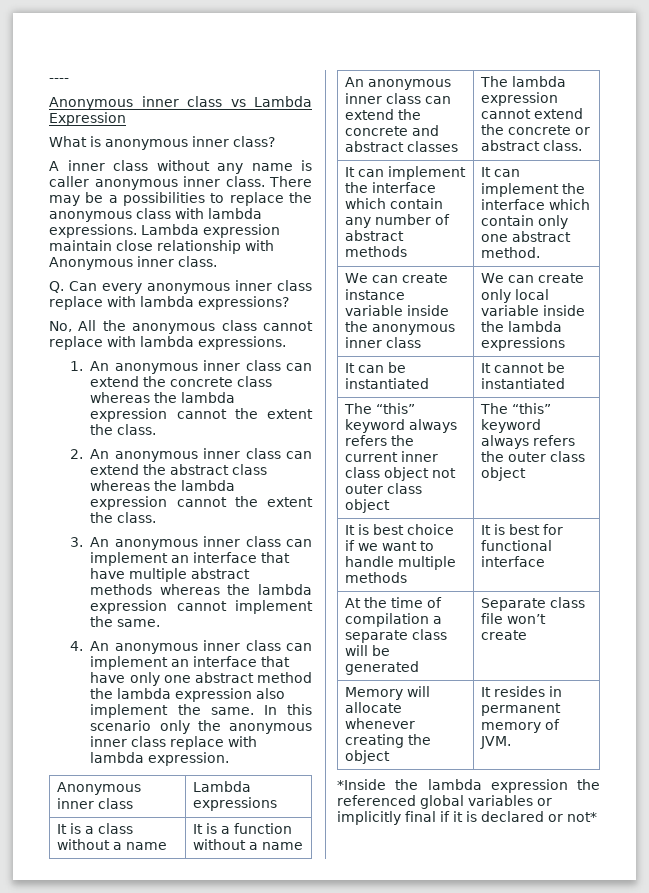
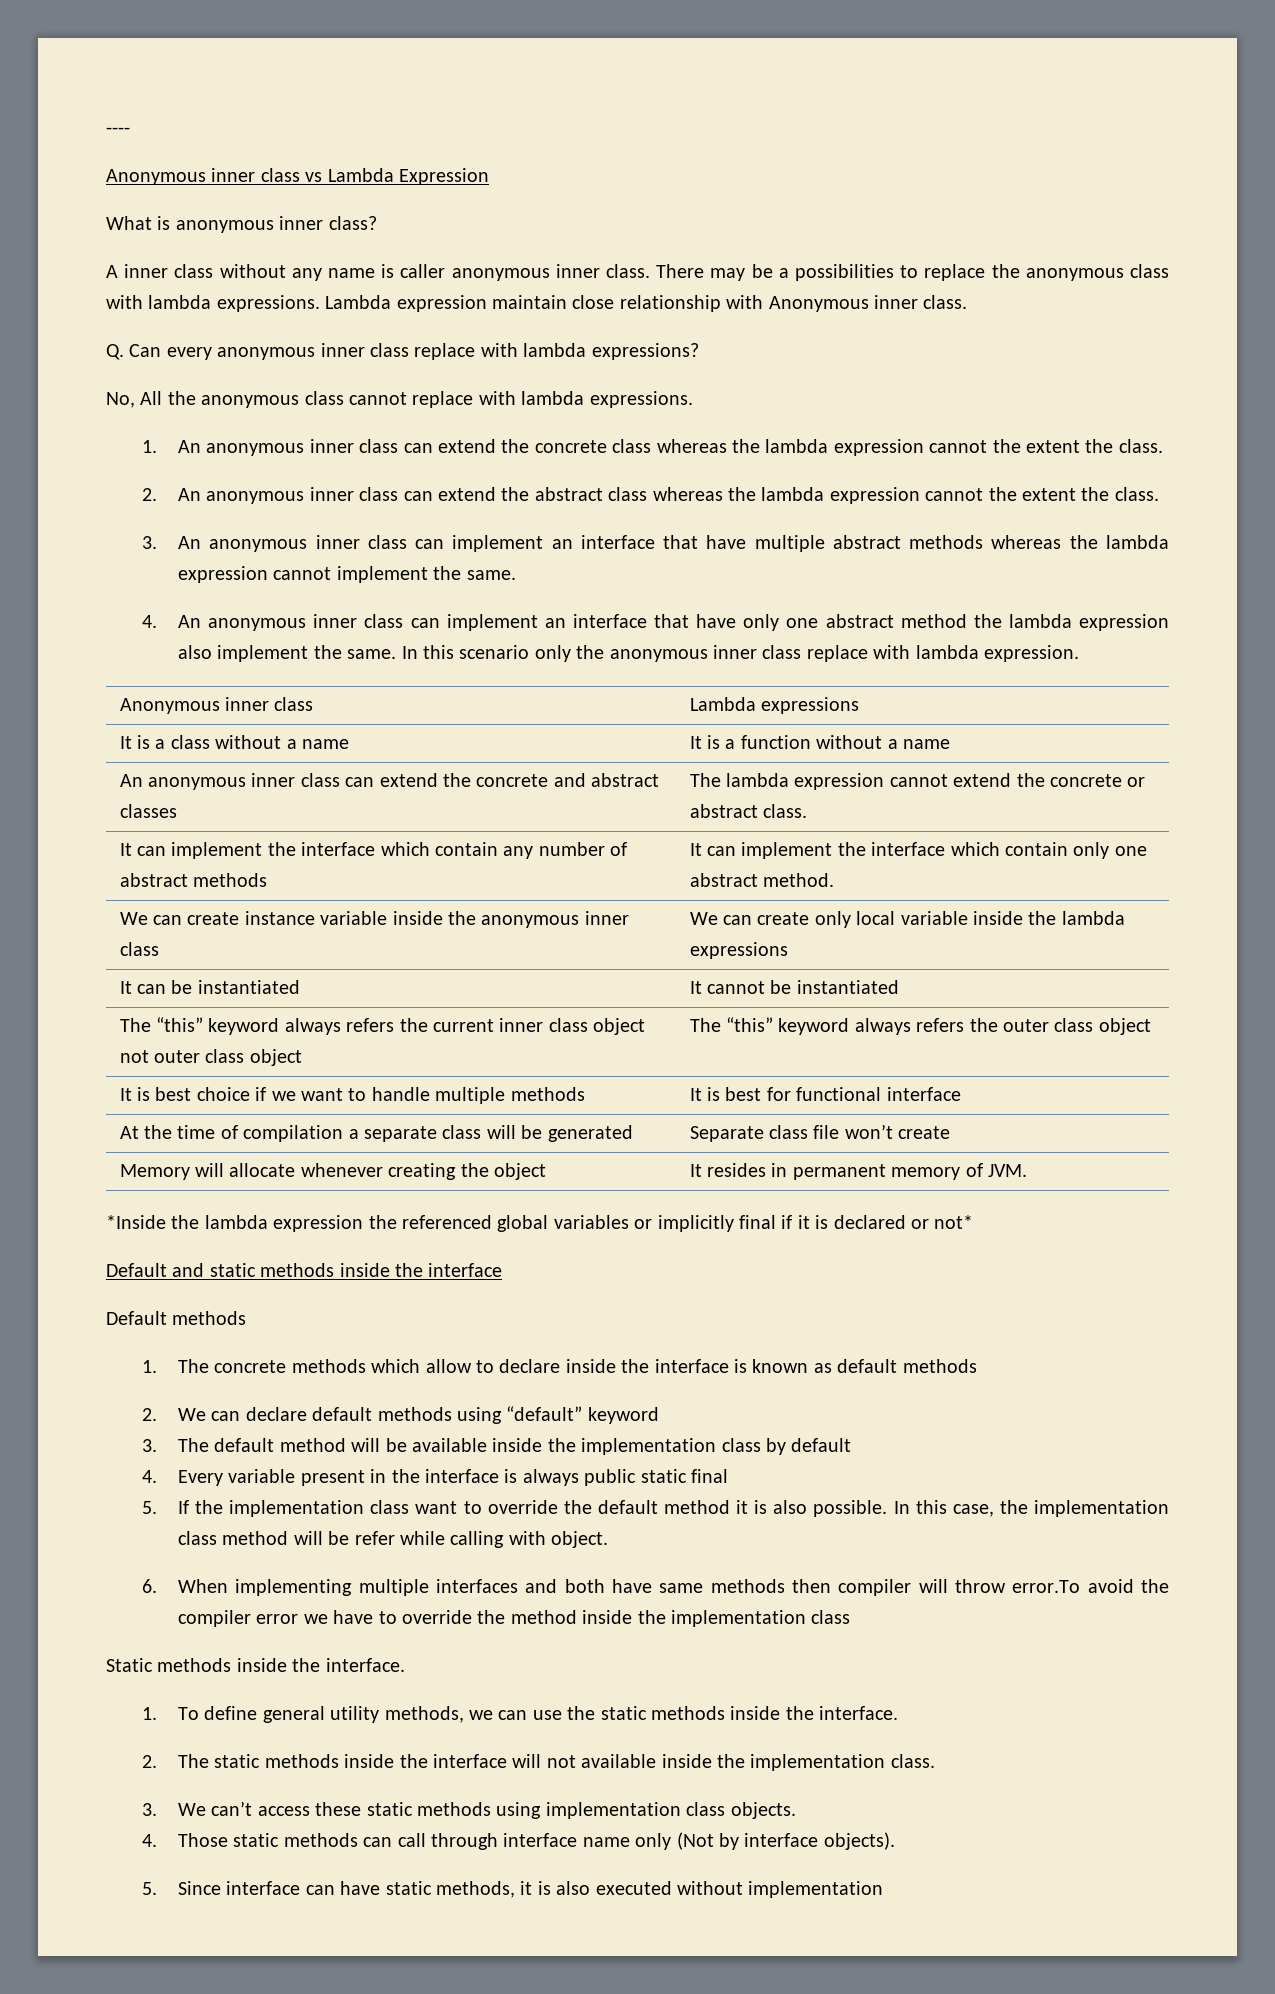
+ Default and static methods inside the interface
+ Default methods
+ 1. The concrete methods which allow to declare inside the interface is known as default methods
+ 2. We can declare default methods using “default” keyword
+ 3. The default method will be available inside the implementation class by default
+ 4. Every variable present in the interface is always public static final
+ 5. If the implementation class want to override the default method it is also possible. In this case, the implementation class method will be refer while calling with object.
+ 6. When implementing multiple interfaces and both have same methods then compiler will throw error.To avoid the compiler error we have to override the method inside the implementation class
+ Static methods inside the interface.
+ 1. To define general utility methods, we can use the static methods inside the interface.
+ 2. The static methods inside the interface will not available inside the implementation class.
+ 3. We can’t access these static methods using implementation class objects.
+ 4. Those static methods can call through interface name only (Not by interface objects).
+ 5. Since interface can have static methods, it is also executed without implementation

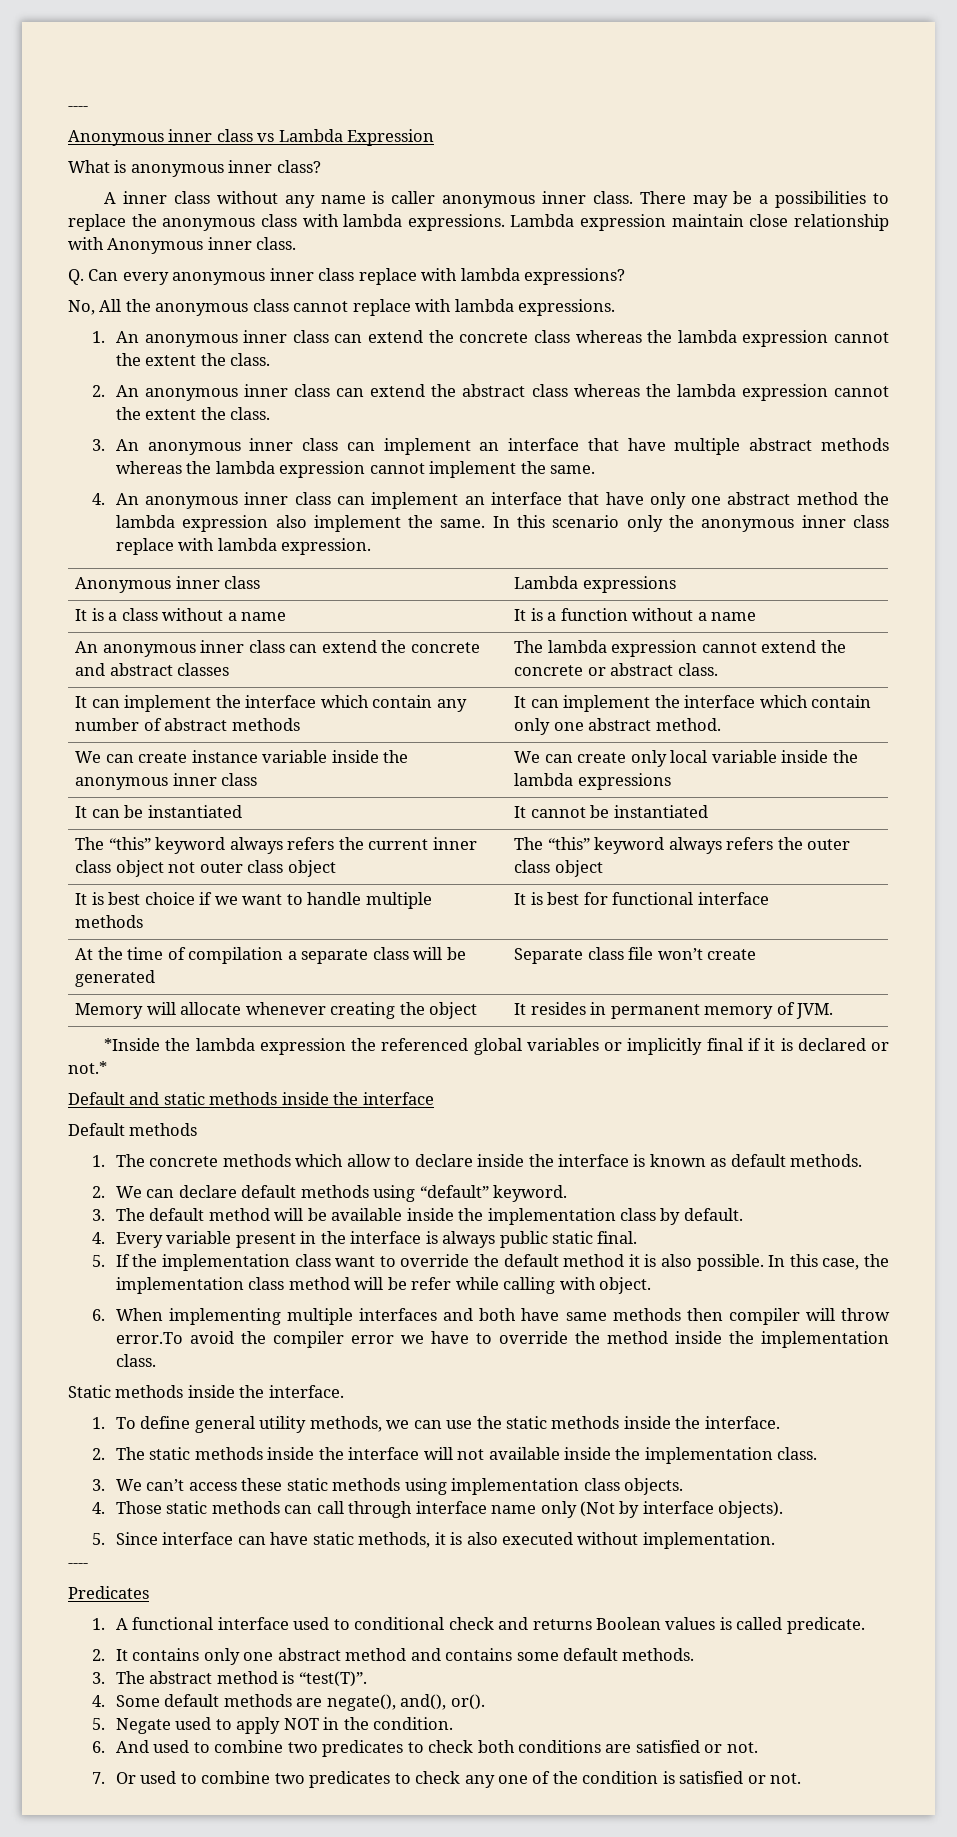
- *Inside the lambda expression the referenced global variables or implicitly final if it is declared or not*
+ *Inside the lambda expression the referenced global variables or implicitly final if it is declared or not.*
- 1. The concrete methods which allow to declare inside the interface is known as default methods
+ 1. The concrete methods which allow to declare inside the interface is known as default methods.
- 2. We can declare default methods using “default” keyword
+ 2. We can declare default methods using “default” keyword.
- 3. The default method will be available inside the implementation class by default
+ 3. The default method will be available inside the implementation class by default.
- 4. Every variable present in the interface is always public static final
+ 4. Every variable present in the interface is always public static final.
- 6. When implementing multiple interfaces and both have same methods then compiler will throw error.To avoid the compiler error we have to override the method inside the implementation class
+ 6. When implementing multiple interfaces and both have same methods then compiler will throw error.To avoid the compiler error we have to override the method inside the implementation class.
- 5. Since interface can have static methods, it is also executed without implementation
+ 5. Since interface can have static methods, it is also executed without implementation.
+ ----
+ Predicates
+ 1. A functional interface used to conditional check and returns Boolean values is called predicate.
+ 2. It contains only one abstract method and contains some default methods.
+ 3. The abstract method is “test(T)”.
+ 4. Some default methods are negate(), and(), or().
+ 5. Negate used to apply NOT in the condition.
+ 6. And used to combine two predicates to check both conditions are satisfied or not.
+ 7. Or used to combine two predicates to check any one of the condition is satisfied or not.

